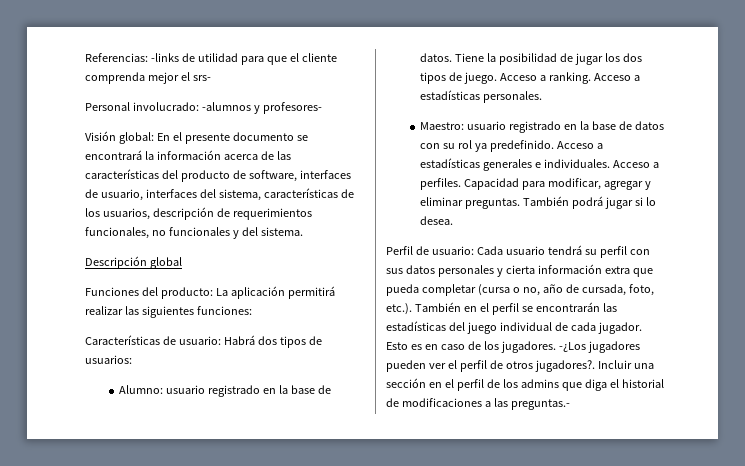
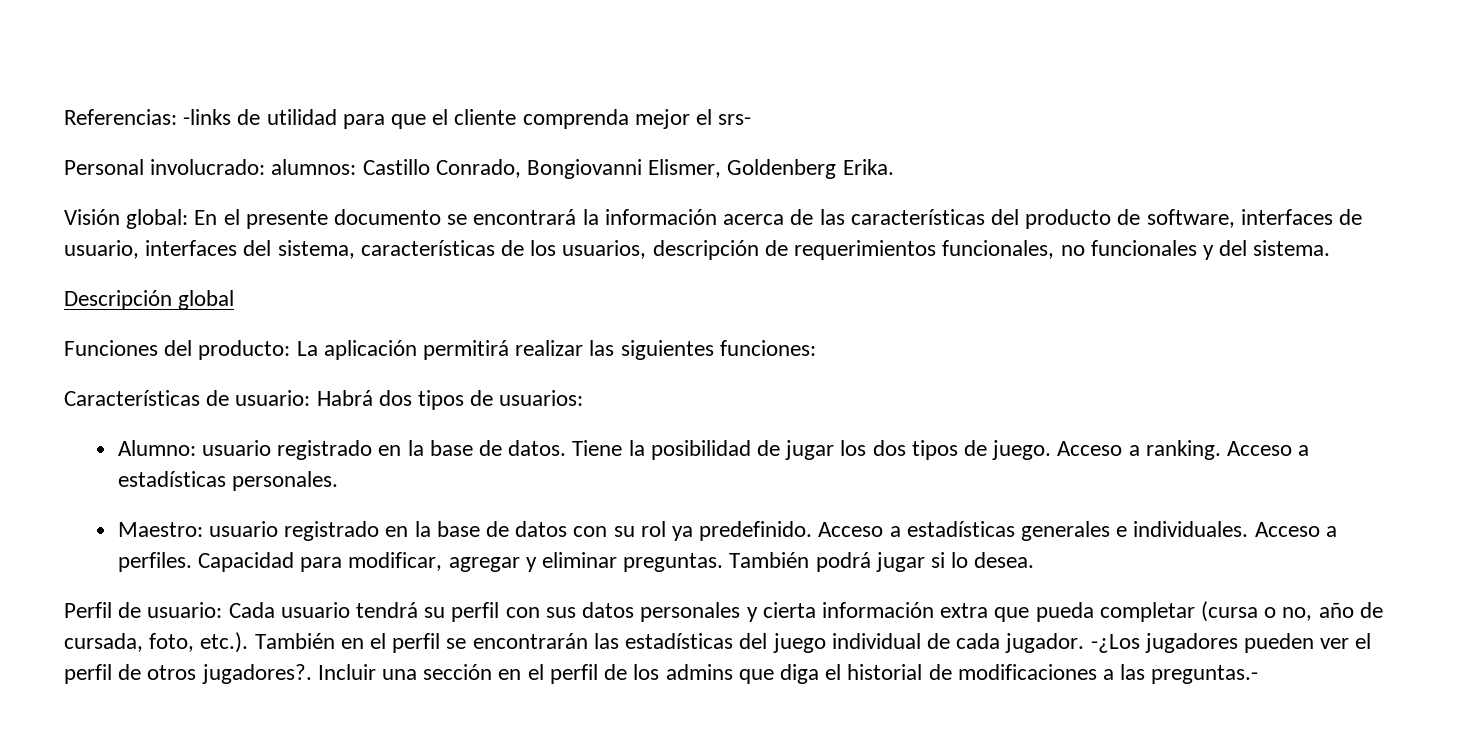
- Personal involucrado: -alumnos y profesores-
+ Personal involucrado: alumnos: Castillo Conrado, Bongiovanni Elismer, Goldenberg Erika.
- Esto es en caso de los jugadores.

